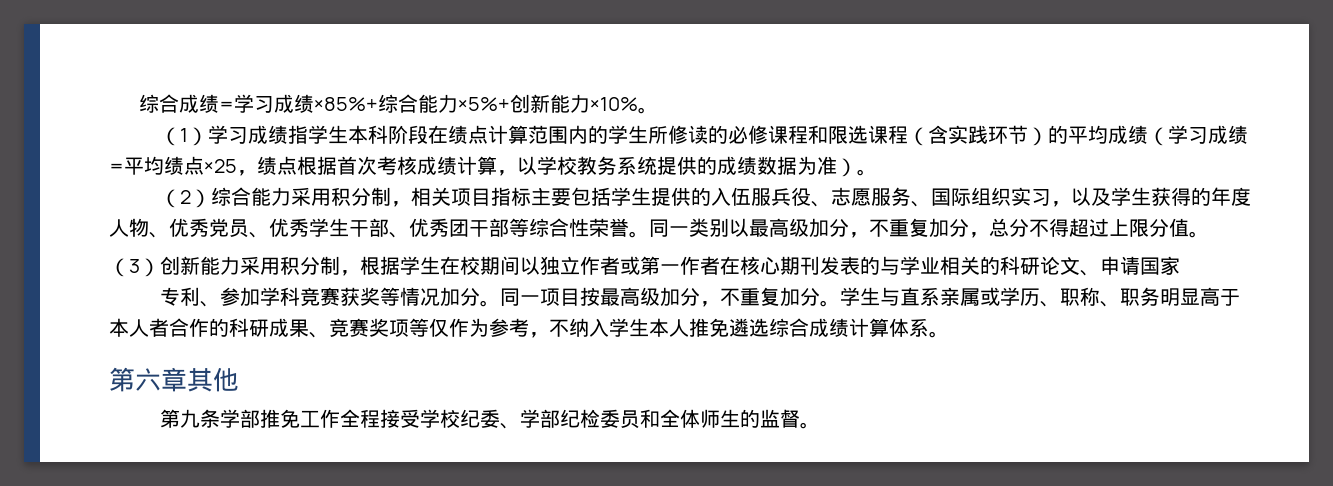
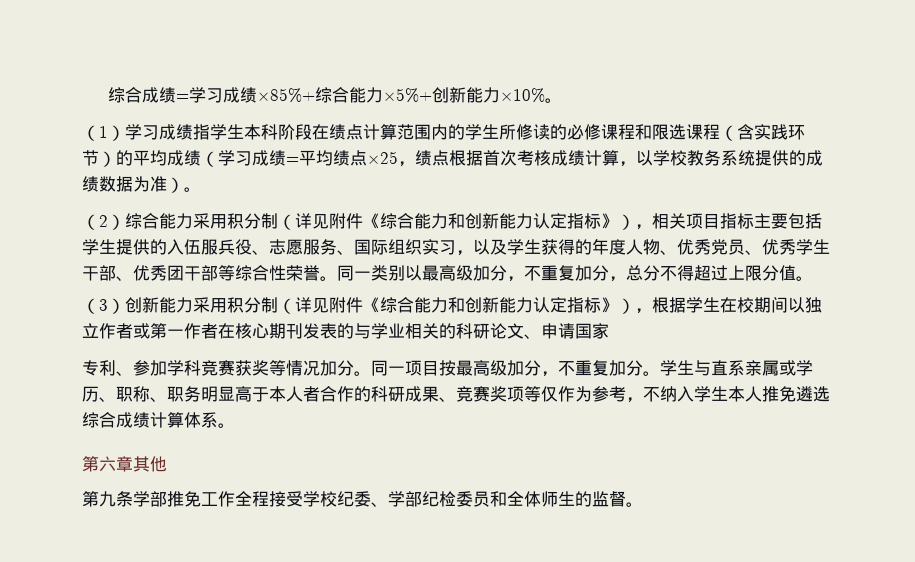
- （2）综合能力采用积分制，相关项目指标主要包括学生提供的入伍服兵役、志愿服务、国际组织实习，以及学生获得的年度人物、优秀党员、优秀学生干部、优秀团干部等综合性荣誉。
+ （2）综合能力采用积分制（详见附件《综合能力和创新能力认定指标》），相关项目指标主要包括学生提供的入伍服兵役、志愿服务、国际组织实习，以及学生获得的年度人物、优秀党员、优秀学生干部、优秀团干部等综合性荣誉。
- （3）创新能力采用积分制，根据学生在校期间以独立作者或第一作者在核心期刊发表的与学业相关的科研论文、申请国家
+ （3）创新能力采用积分制（详见附件《综合能力和创新能力认定指标》），根据学生在校期间以独立作者或第一作者在核心期刊发表的与学业相关的科研论文、申请国家

